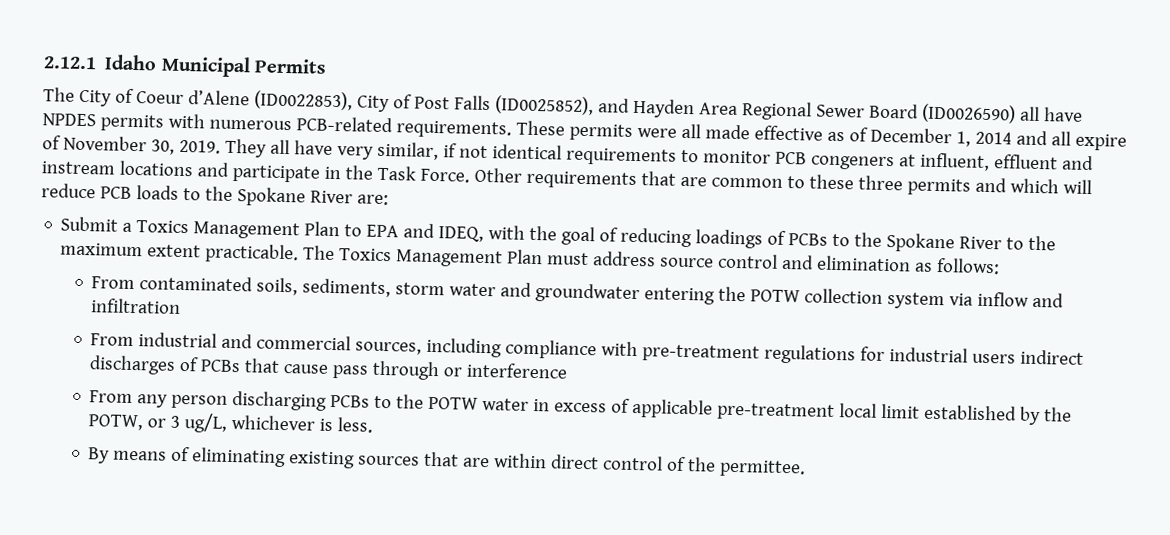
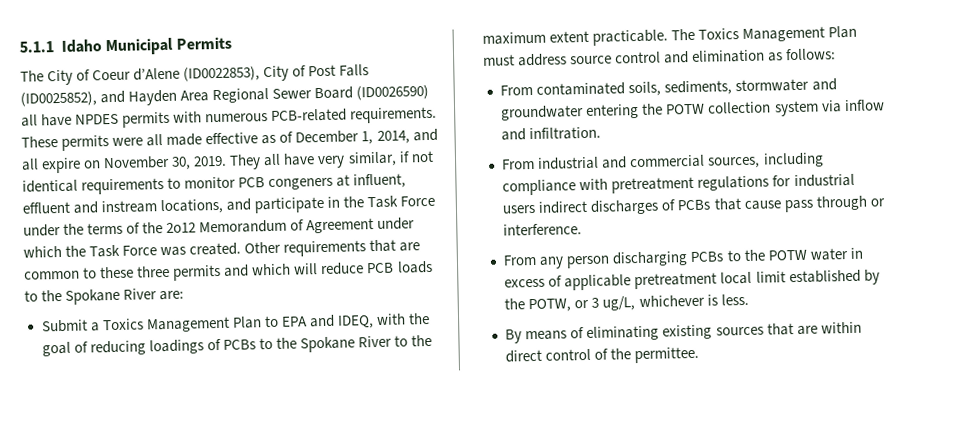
- 2.12.1 Idaho Municipal Permits
+ 5.1.1 Idaho Municipal Permits
- These permits were all made effective as of December 1, 2014 and all expire of November 30, 2019.
+ These permits were all made effective as of December 1, 2014, and all expire on November 30, 2019.
- They all have very similar, if not identical requirements to monitor PCB congeners at influent, effluent and instream locations and participate in the Task Force.
+ They all have very similar, if not identical requirements to monitor PCB congeners at influent, effluent and instream locations, and participate in the Task Force under the terms of the 2o12 Memorandum of Agreement under which the Task Force was created.
- From contaminated soils, sediments, storm water and groundwater entering the POTW collection system via inflow and infiltration
+ From contaminated soils, sediments, stormwater and groundwater entering the POTW collection system via inflow and infiltration.
- From industrial and commercial sources, including compliance with pre-treatment regulations for industrial users indirect discharges of PCBs that cause pass through or interference
+ From industrial and commercial sources, including compliance with pretreatment regulations for industrial users indirect discharges of PCBs that cause pass through or interference.
- From any person discharging PCBs to the POTW water in excess of applicable pre-treatment local limit established by the POTW, or 3 ug/L, whichever is less.
+ From any person discharging PCBs to the POTW water in excess of applicable pretreatment local limit established by the POTW, or 3 ug/L, whichever is less.

